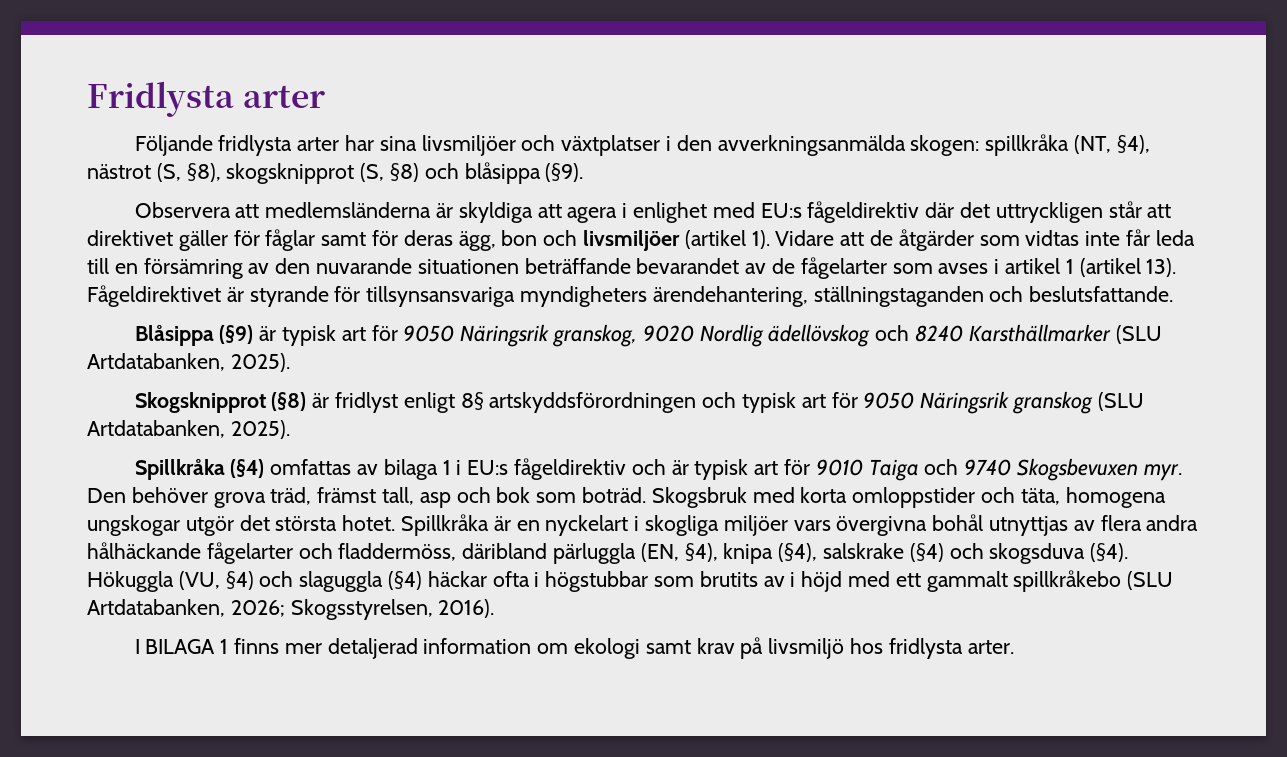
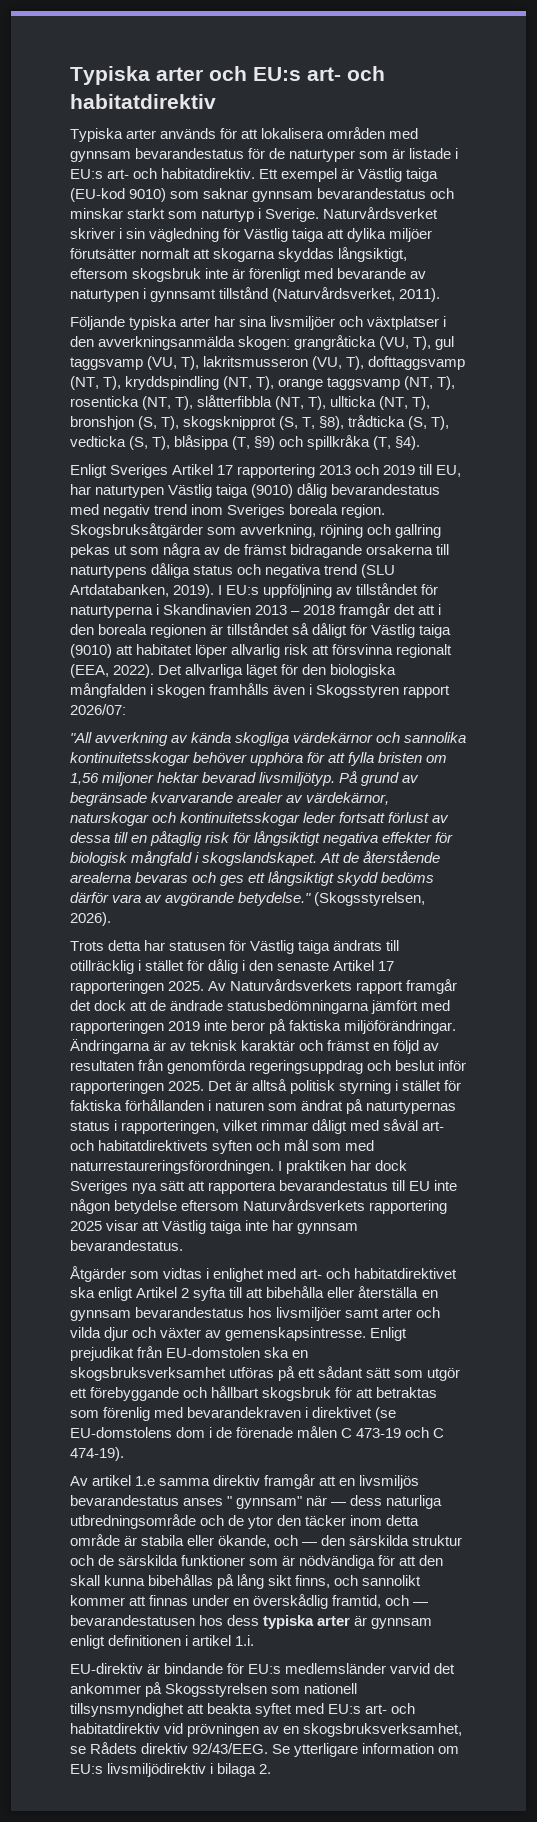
- Fridlysta arter
+ Typiska arter och EU:s art- och habitatdirektiv
+ Typiska arter används för att lokalisera områden med gynnsam bevarandestatus för de naturtyper som är listade i EU:s art- och habitatdirektiv. Ett exempel är Västlig taiga (EU-kod 9010) som saknar gynnsam bevarandestatus och minskar starkt som naturtyp i Sverige. Naturvårdsverket skriver i sin vägledning för Västlig taiga att dylika miljöer förutsätter normalt att skogarna skyddas långsiktigt, eftersom skogsbruk inte är förenligt med bevarande av naturtypen i gynnsamt tillstånd (Naturvårdsverket, 2011).
- Följande fridlysta arter har sina livsmiljöer och växtplatser i den avverkningsanmälda skogen: spillkråka (NT, §4), nästrot (S, §8), skogsknipprot (S, §8) och blåsippa (§9).
- Observera att medlemsländerna är skyldiga att agera i enlighet med EU:s fågeldirektiv där det uttryckligen står att direktivet gäller för fåglar samt för deras ägg, bon och livsmiljöer (artikel 1). Vidare att de åtgärder som vidtas inte får leda till en försämring av den nuvarande situationen beträffande bevarandet av de fågelarter som avses i artikel 1 (artikel 13). Fågeldirektivet är styrande för tillsynsansvariga myndigheters ärendehantering, ställningstaganden och beslutsfattande.
- Blåsippa (§9) är typisk art för 9050 Näringsrik granskog, 9020 Nordlig ädellövskog och 8240 Karsthällmarker (SLU Artdatabanken, 2025).
- Skogsknipprot (§8) är fridlyst enligt 8§ artskyddsförordningen och typisk art för 9050 Näringsrik granskog (SLU Artdatabanken, 2025).
- Spillkråka (§4) omfattas av bilaga 1 i EU:s fågeldirektiv och är typisk art för 9010 Taiga och 9740 Skogsbevuxen myr. Den behöver grova träd, främst tall, asp och bok som boträd. Skogsbruk med korta omloppstider och täta, homogena ungskogar utgör det största hotet. Spillkråka är en nyckelart i skogliga miljöer vars övergivna bohål utnyttjas av flera andra hålhäckande fågelarter och fladdermöss, däribland pärluggla (EN, §4), knipa (§4), salskrake (§4) och skogsduva (§4). Hökuggla (VU, §4) och slaguggla (§4) häckar ofta i högstubbar som brutits av i höjd med ett gammalt spillkråkebo (SLU Artdatabanken, 2026; Skogsstyrelsen, 2016).
- I BILAGA 1 finns mer detaljerad information om ekologi samt krav på livsmiljö hos fridlysta arter.
+ Följande typiska arter har sina livsmiljöer och växtplatser i den avverkningsanmälda skogen: grangråticka (VU, T), gul taggsvamp (VU, T), lakritsmusseron (VU, T), dofttaggsvamp (NT, T), kryddspindling (NT, T), orange taggsvamp (NT, T), rosenticka (NT, T), slåtterfibbla (NT, T), ullticka (NT, T), bronshjon (S, T), skogsknipprot (S, T, §8), trådticka (S, T), vedticka (S, T), blåsippa (T, §9) och spillkråka (T, §4).
+ Enligt Sveriges Artikel 17 rapportering 2013 och 2019 till EU, har naturtypen Västlig taiga (9010) dålig bevarandestatus med negativ trend inom Sveriges boreala region. Skogsbruksåtgärder som avverkning, röjning och gallring pekas ut som några av de främst bidragande orsakerna till naturtypens dåliga status och negativa trend (SLU Artdatabanken, 2019). I EU:s uppföljning av tillståndet för naturtyperna i Skandinavien 2013 – 2018 framgår det att i den boreala regionen är tillståndet så dåligt för Västlig taiga (9010) att habitatet löper allvarlig risk att försvinna regionalt (EEA, 2022). Det allvarliga läget för den biologiska mångfalden i skogen framhålls även i Skogsstyren rapport 2026/07:
+ "All avverkning av kända skogliga värdekärnor och sannolika kontinuitetsskogar behöver upphöra för att fylla bristen om 1,56 miljoner hektar bevarad livsmiljötyp. På grund av begränsade kvarvarande arealer av värdekärnor, naturskogar och kontinuitetsskogar leder fortsatt förlust av dessa till en påtaglig risk för långsiktigt negativa effekter för biologisk mångfald i skogslandskapet. Att de återstående arealerna bevaras och ges ett långsiktigt skydd bedöms därför vara av avgörande betydelse." (Skogsstyrelsen, 2026).
+ Trots detta har statusen för Västlig taiga ändrats till otillräcklig i stället för dålig i den senaste Artikel 17 rapporteringen 2025. Av Naturvårdsverkets rapport framgår det dock att de ändrade statusbedömningarna jämfört med rapporteringen 2019 inte beror på faktiska miljöförändringar. Ändringarna är av teknisk karaktär och främst en följd av resultaten från genomförda regeringsuppdrag och beslut inför rapporteringen 2025. Det är alltså politisk styrning i stället för faktiska förhållanden i naturen som ändrat på naturtypernas status i rapporteringen, vilket rimmar dåligt med såväl art- och habitatdirektivets syften och mål som med naturrestaureringsförordningen. I praktiken har dock Sveriges nya sätt att rapportera bevarandestatus till EU inte någon betydelse eftersom Naturvårdsverkets rapportering 2025 visar att Västlig taiga inte har gynnsam bevarandestatus.
+ Åtgärder som vidtas i enlighet med art- och habitatdirektivet ska enligt Artikel 2 syfta till att bibehålla eller återställa en gynnsam bevarandestatus hos livsmiljöer samt arter och vilda djur och växter av gemenskapsintresse. Enligt prejudikat från EU-domstolen ska en skogsbruksverksamhet utföras på ett sådant sätt som utgör ett förebyggande och hållbart skogsbruk för att betraktas som förenlig med bevarandekraven i direktivet (se EU-domstolens dom i de förenade målen C 473-19 och C 474-19).
+ Av artikel 1.e samma direktiv framgår att en livsmiljös bevarandestatus anses " gynnsam" när — dess naturliga utbredningsområde och de ytor den täcker inom detta område är stabila eller ökande, och — den särskilda struktur och de särskilda funktioner som är nödvändiga för att den skall kunna bibehållas på lång sikt finns, och sannolikt kommer att finnas under en överskådlig framtid, och — bevarandestatusen hos dess typiska arter är gynnsam enligt definitionen i artikel 1.i.
+ EU-direktiv är bindande för EU:s medlemsländer varvid det ankommer på Skogsstyrelsen som nationell tillsynsmyndighet att beakta syftet med EU:s art- och habitatdirektiv vid prövningen av en skogsbruksverksamhet, se Rådets direktiv 92/43/EEG. Se ytterligare information om EU:s livsmiljödirektiv i bilaga 2.

